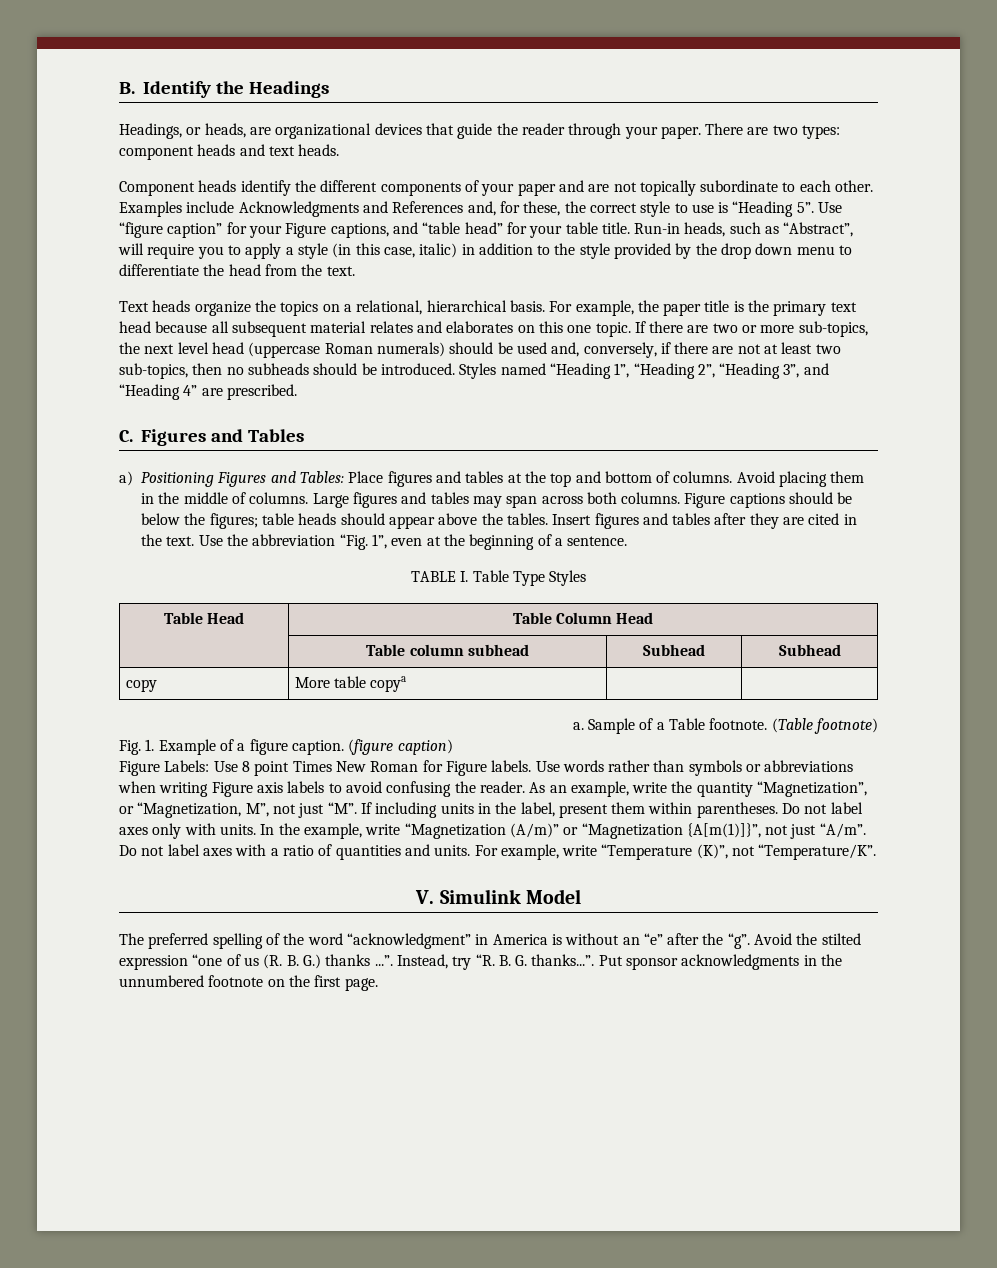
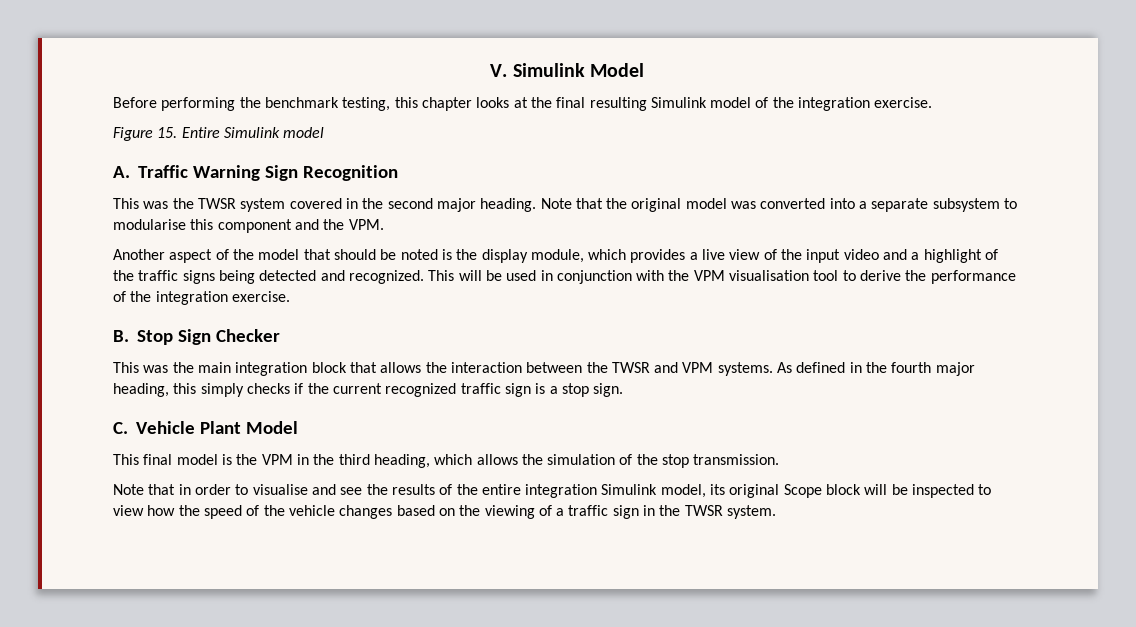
- B. Identify the Headings
- Headings, or heads, are organizational devices that guide the reader through your paper. There are two types: component heads and text heads.
- Component heads identify the different components of your paper and are not topically subordinate to each other. Examples include Acknowledgments and References and, for these, the correct style to use is “Heading 5”. Use “figure caption” for your Figure captions, and “table head” for your table title. Run-in heads, such as “Abstract”, will require you to apply a style (in this case, italic) in addition to the style provided by the drop down menu to differentiate the head from the text.
- Text heads organize the topics on a relational, hierarchical basis. For example, the paper title is the primary text head because all subsequent material relates and elaborates on this one topic. If there are two or more sub-topics, the next level head (uppercase Roman numerals) should be used and, conversely, if there are not at least two sub-topics, then no subheads should be introduced. Styles named “Heading 1”, “Heading 2”, “Heading 3”, and “Heading 4” are prescribed.
- C. Figures and Tables
- a) Positioning Figures and Tables: Place figures and tables at the top and bottom of columns. Avoid placing them in the middle of columns. Large figures and tables may span across both columns. Figure captions should be below the figures; table heads should appear above the tables. Insert figures and tables after they are cited in the text. Use the abbreviation “Fig. 1”, even at the beginning of a sentence.
- TABLE I. Table Type Styles
- Table Head | Table Column Head
- | Table column subhead | Subhead | Subhead
- copy | More table copya | |
- a. Sample of a Table footnote. (Table footnote)
- Fig. 1. Example of a figure caption. (figure caption)
- Figure Labels: Use 8 point Times New Roman for Figure labels. Use words rather than symbols or abbreviations when writing Figure axis labels to avoid confusing the reader. As an example, write the quantity “Magnetization”, or “Magnetization, M”, not just “M”. If including units in the label, present them within parentheses. Do not label axes only with units. In the example, write “Magnetization (A/m)” or “Magnetization {A[m(1)]}”, not just “A/m”. Do not label axes with a ratio of quantities and units. For example, write “Temperature (K)”, not “Temperature/K”.
  V. Simulink Model
- The preferred spelling of the word “acknowledgment” in America is without an “e” after the “g”. Avoid the stilted expression “one of us (R. B. G.) thanks ...”. Instead, try “R. B. G. thanks...”. Put sponsor acknowledgments in the unnumbered footnote on the first page.
+ Before performing the benchmark testing, this chapter looks at the final resulting Simulink model of the integration exercise.
+ Figure 15. Entire Simulink model
+ A. Traffic Warning Sign Recognition
+ This was the TWSR system covered in the second major heading. Note that the original model was converted into a separate subsystem to modularise this component and the VPM.
+ Another aspect of the model that should be noted is the display module, which provides a live view of the input video and a highlight of the traffic signs being detected and recognized. This will be used in conjunction with the VPM visualisation tool to derive the performance of the integration exercise.
+ B. Stop Sign Checker
+ This was the main integration block that allows the interaction between the TWSR and VPM systems. As defined in the fourth major heading, this simply checks if the current recognized traffic sign is a stop sign.
+ C. Vehicle Plant Model
+ This final model is the VPM in the third heading, which allows the simulation of the stop transmission.
+ Note that in order to visualise and see the results of the entire integration Simulink model, its original Scope block will be inspected to view how the speed of the vehicle changes based on the viewing of a traffic sign in the TWSR system.

